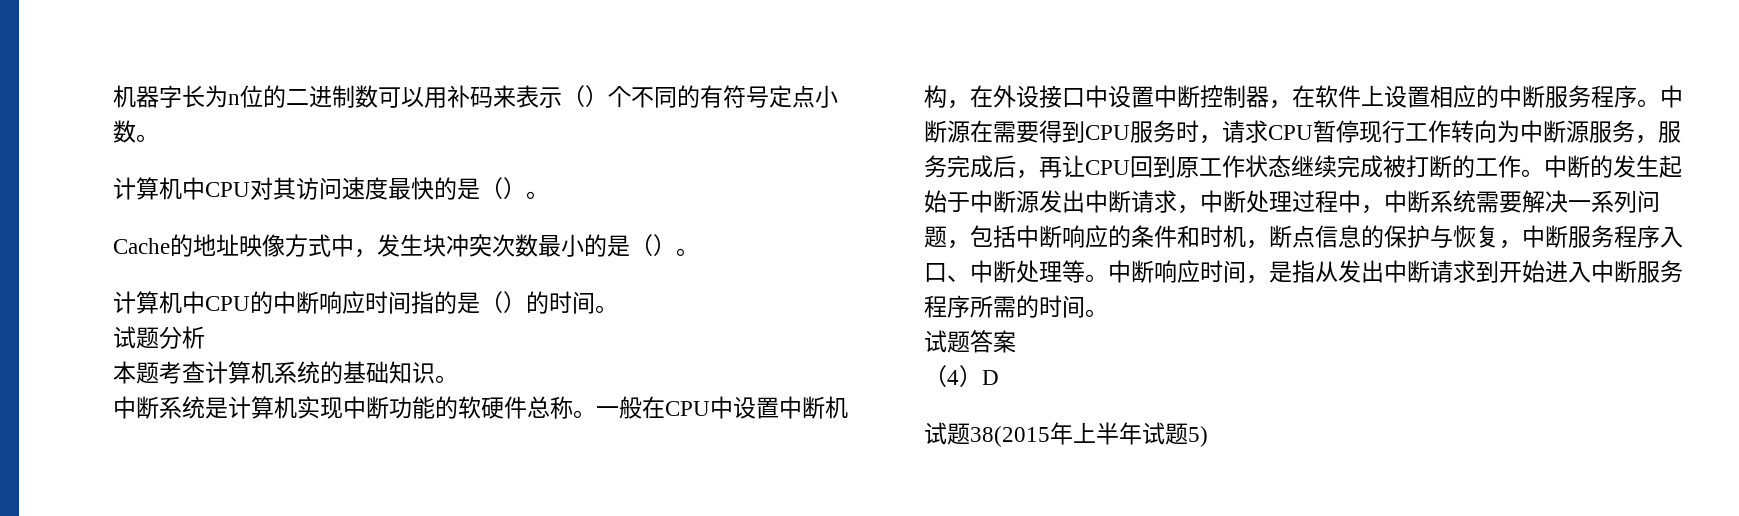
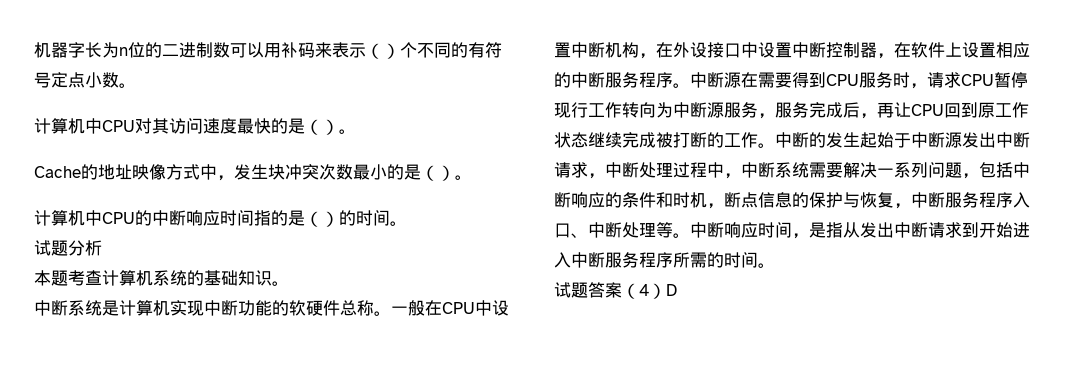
- 试题答案
- （4）D
+ 试题答案（4）D
- 试题38(2015年上半年试题5)

